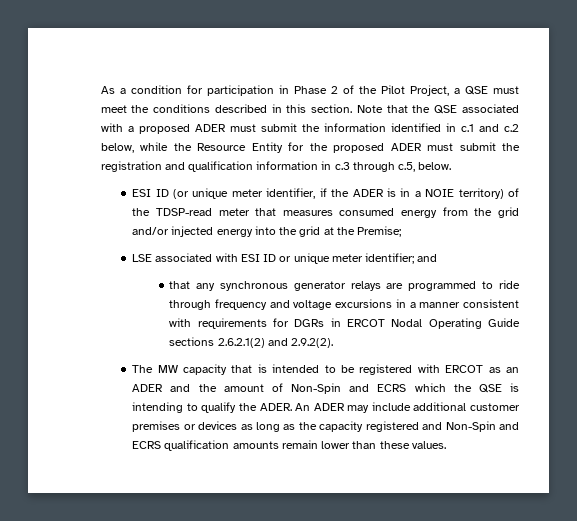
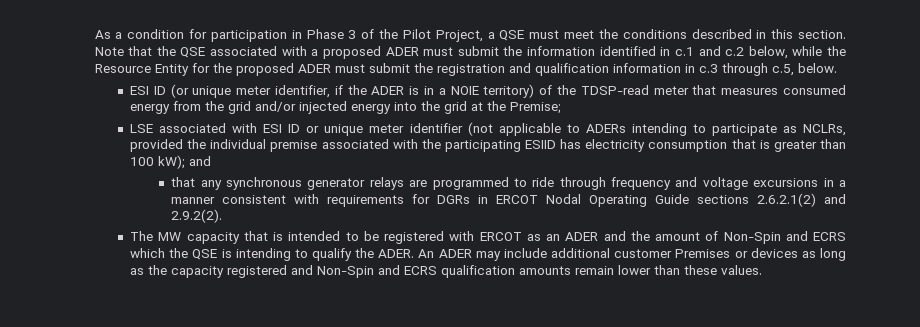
- As a condition for participation in Phase 2 of the Pilot Project, a QSE must meet the conditions described in this section.
+ As a condition for participation in Phase 3 of the Pilot Project, a QSE must meet the conditions described in this section.
- LSE associated with ESI ID or unique meter identifier; and
+ LSE associated with ESI ID or unique meter identifier (not applicable to ADERs intending to participate as NCLRs, provided the individual premise associated with the participating ESIID has electricity consumption that is greater than 100 kW); and
- An ADER may include additional customer premises or devices as long as the capacity registered and Non-Spin and ECRS qualification amounts remain lower than these values.
+ An ADER may include additional customer Premises or devices as long as the capacity registered and Non-Spin and ECRS qualification amounts remain lower than these values.

